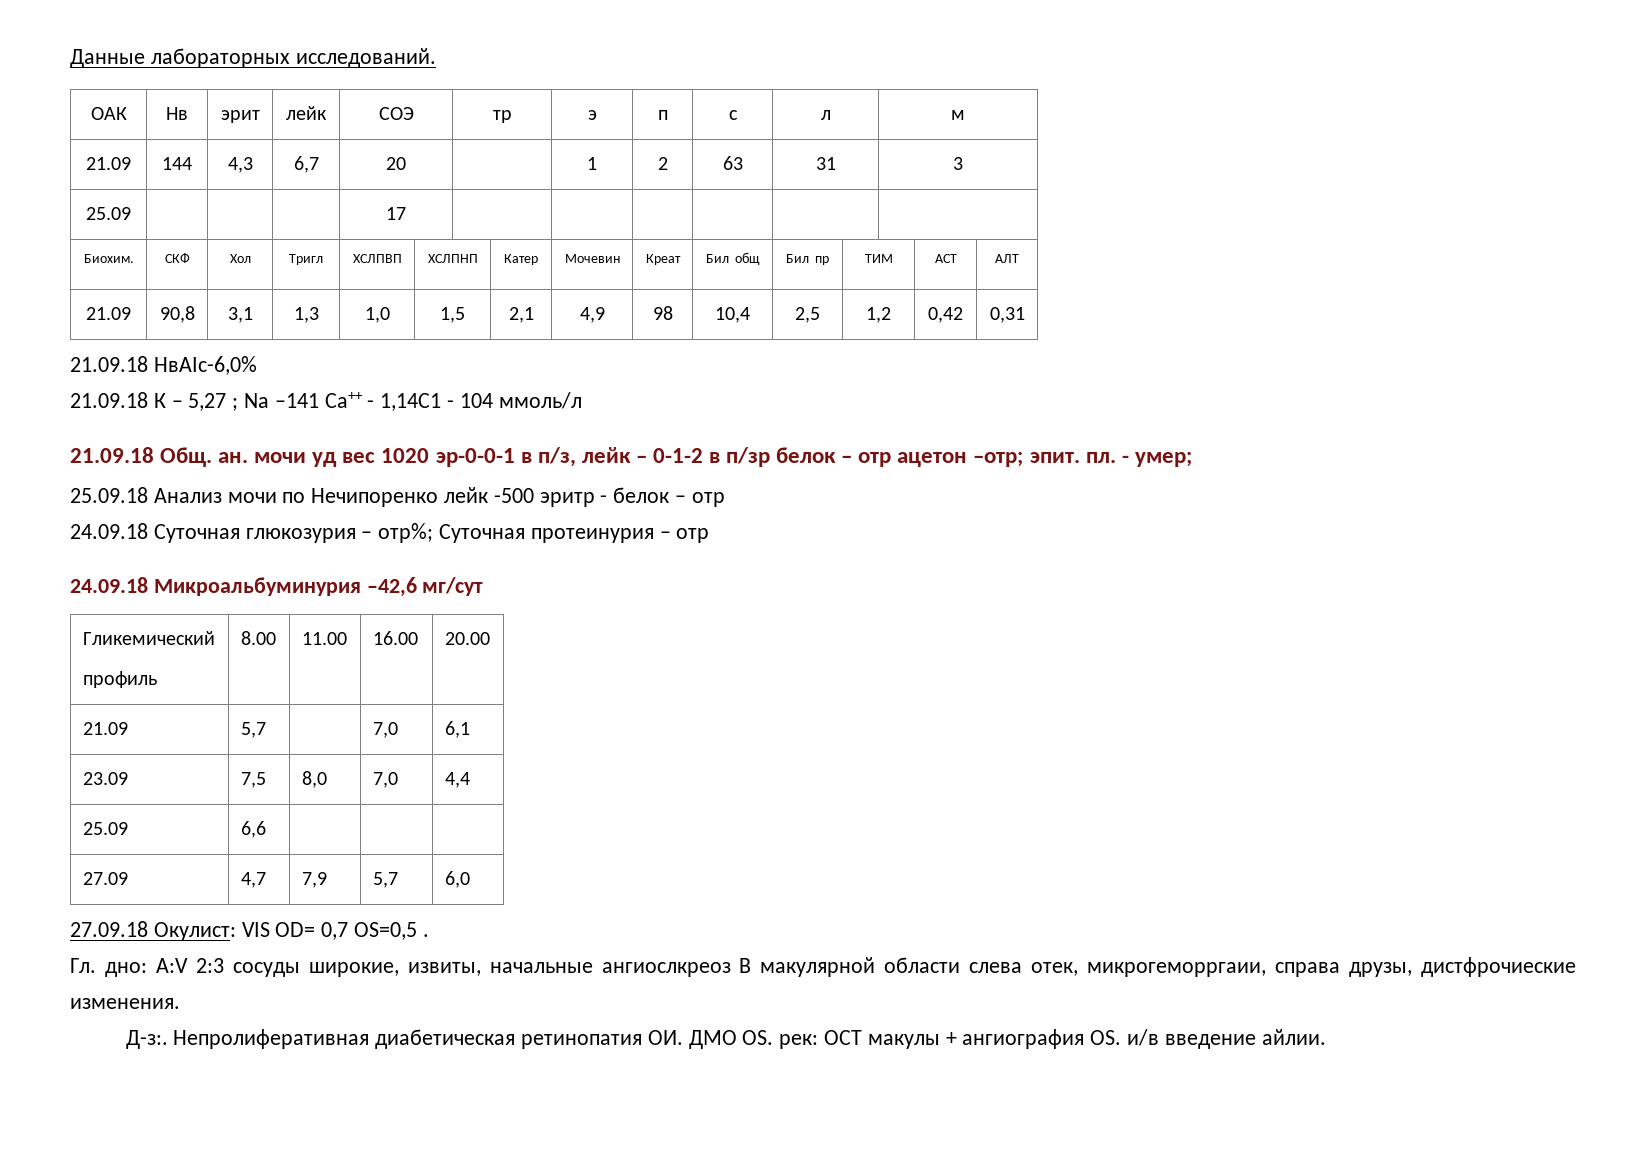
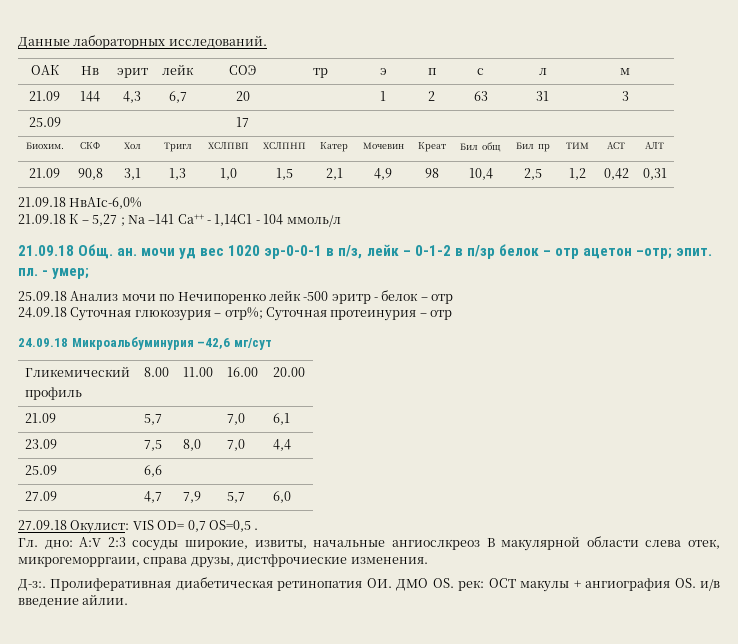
- Непролиферативная диабетическая ретинопатия ОИ. ДМО OS. рек: ОСТ макулы + ангиография OS. и/в введение айлии.
+ Пролиферативная диабетическая ретинопатия ОИ. ДМО OS. рек: ОСТ макулы + ангиография OS. и/в введение айлии.

